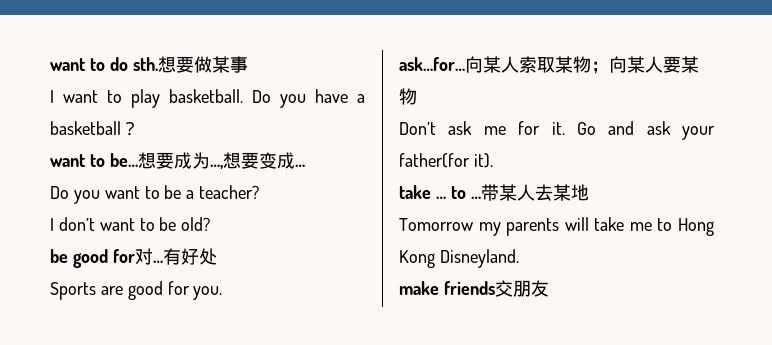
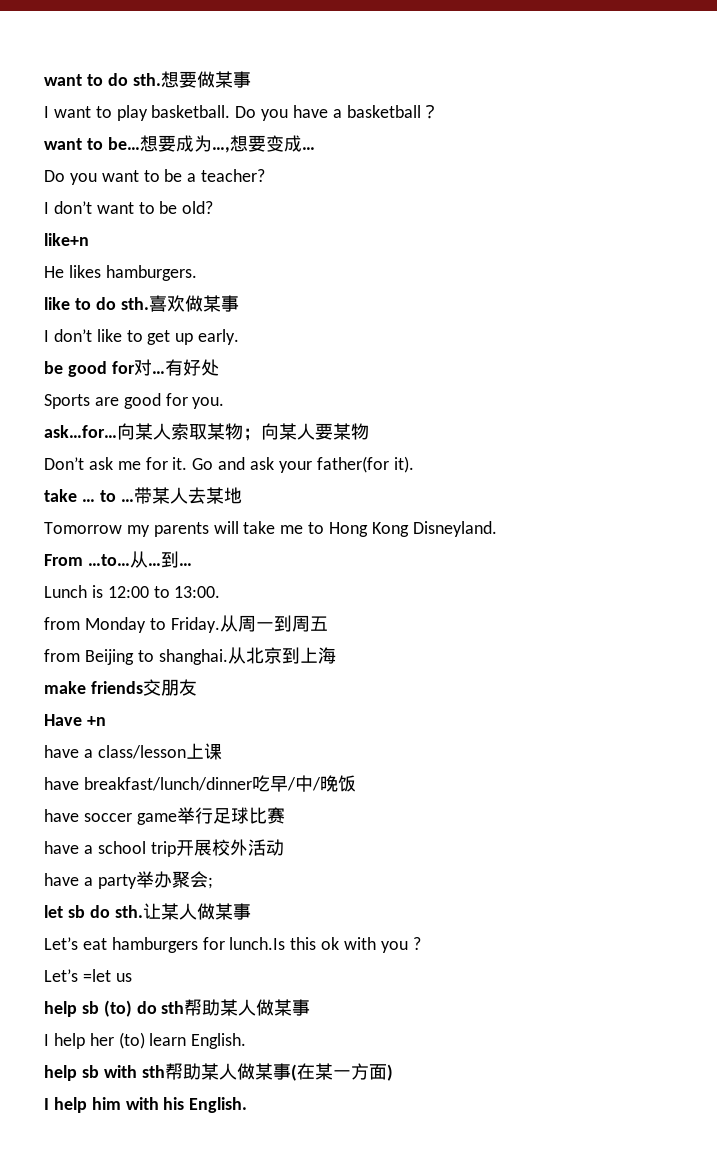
+ like+n
+ He likes hamburgers.
+ like to do sth.喜欢做某事
+ I don’t like to get up early.
+ From …to…从…到…
+ Lunch is 12:00 to 13:00.
+ from Monday to Friday.从周一到周五
+ from Beijing to shanghai.从北京到上海
  make friends交朋友
+ Have +n
+ have a class/lesson上课
+ have breakfast/lunch/dinner吃早/中/晚饭
+ have soccer game举行足球比赛
+ have a school trip开展校外活动
+ have a party举办聚会;
+ let sb do sth.让某人做某事
+ Let’s eat hamburgers for lunch.Is this ok with you ?
+ Let’s =let us
+ help sb (to) do sth帮助某人做某事
+ I help her (to) learn English.
+ help sb with sth帮助某人做某事(在某一方面)
+ I help him with his English.

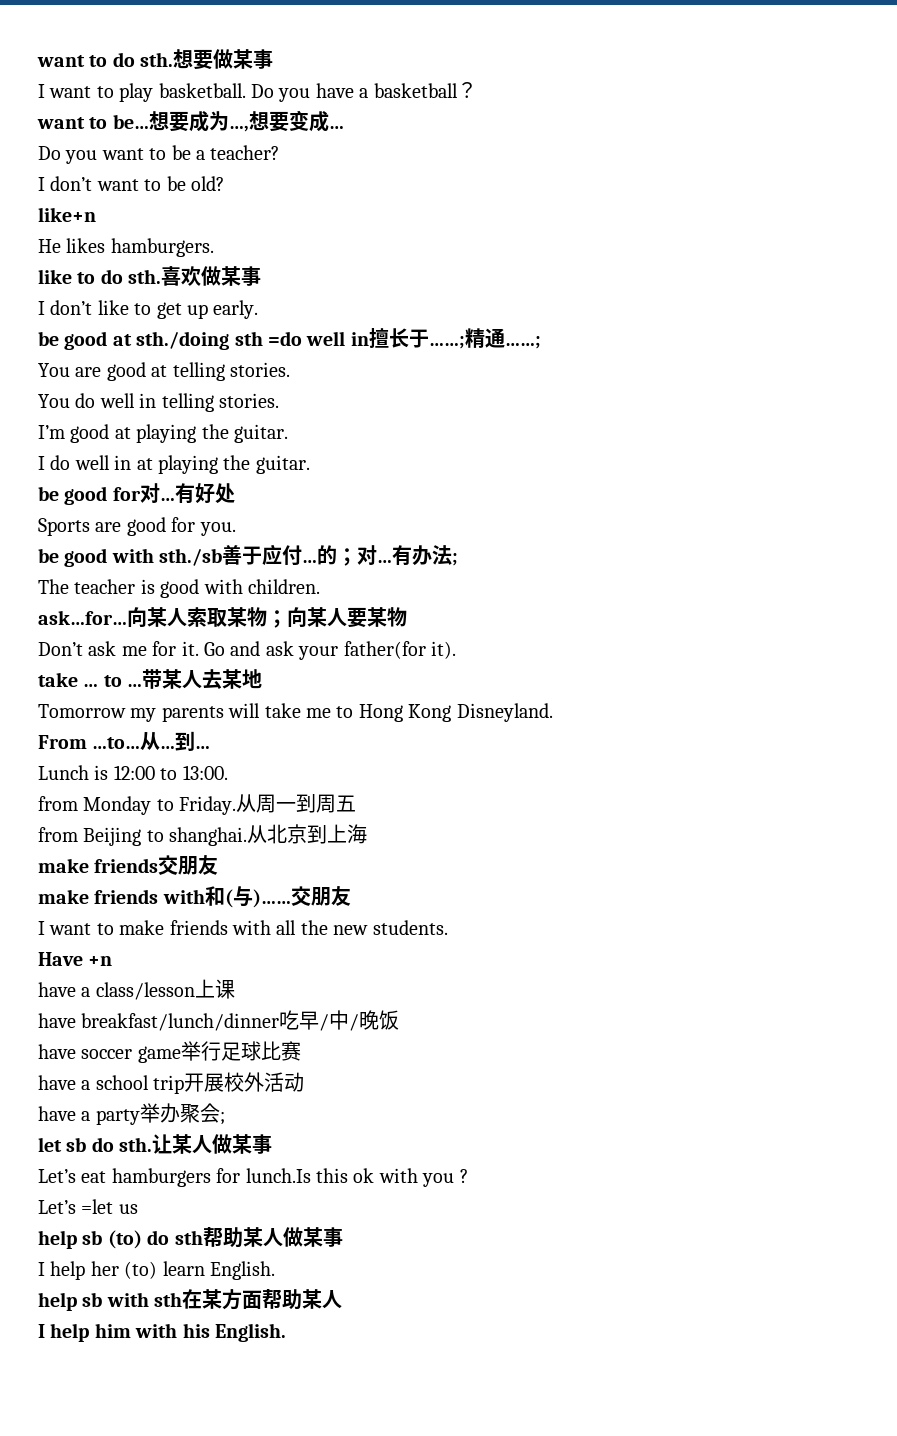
+ be good at sth./doing sth =do well in擅长于……;精通……;
+ You are good at telling stories.
+ You do well in telling stories.
+ I’m good at playing the guitar.
+ I do well in at playing the guitar.
+ be good with sth./sb善于应付…的；对…有办法;
+ The teacher is good with children.
+ make friends with和(与)……交朋友
+ I want to make friends with all the new students.
- help sb with sth帮助某人做某事(在某一方面)
+ help sb with sth在某方面帮助某人

